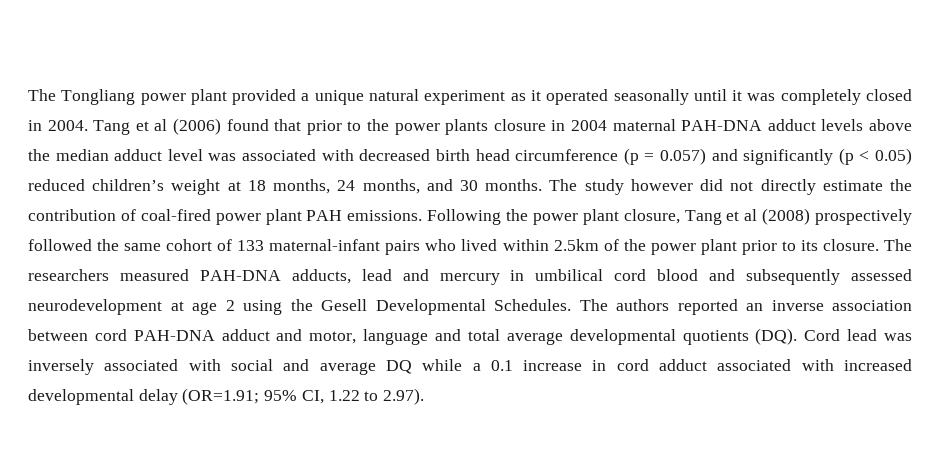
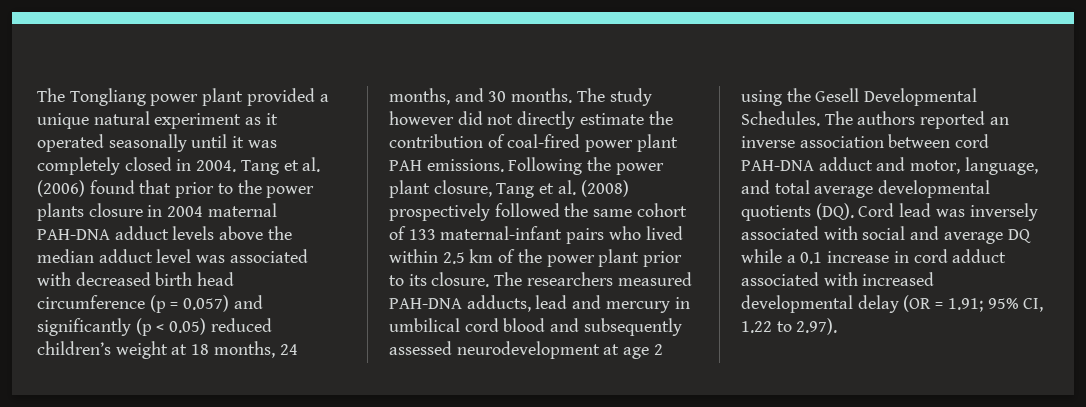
- Tang et al (2006) found that prior to the power plants closure in 2004 maternal PAH-DNA adduct levels above the median adduct level was associated with decreased birth head circumference (p = 0.057) and significantly (p < 0.05) reduced children’s weight at 18 months, 24 months, and 30 months.
+ Tang et al. (2006) found that prior to the power plants closure in 2004 maternal PAH-DNA adduct levels above the median adduct level was associated with decreased birth head circumference (p = 0.057) and significantly (p < 0.05) reduced children’s weight at 18 months, 24 months, and 30 months.
- Following the power plant closure, Tang et al (2008) prospectively followed the same cohort of 133 maternal-infant pairs who lived within 2.5km of the power plant prior to its closure.
+ Following the power plant closure, Tang et al. (2008) prospectively followed the same cohort of 133 maternal-infant pairs who lived within 2.5 km of the power plant prior to its closure.
- The authors reported an inverse association between cord PAH-DNA adduct and motor, language and total average developmental quotients (DQ). Cord lead was inversely associated with social and average DQ while a 0.1 increase in cord adduct associated with increased developmental delay (OR=1.91; 95% CI, 1.22 to 2.97).
+ The authors reported an inverse association between cord PAH-DNA adduct and motor, language, and total average developmental quotients (DQ). Cord lead was inversely associated with social and average DQ while a 0.1 increase in cord adduct associated with increased developmental delay (OR = 1.91; 95% CI, 1.22 to 2.97).

